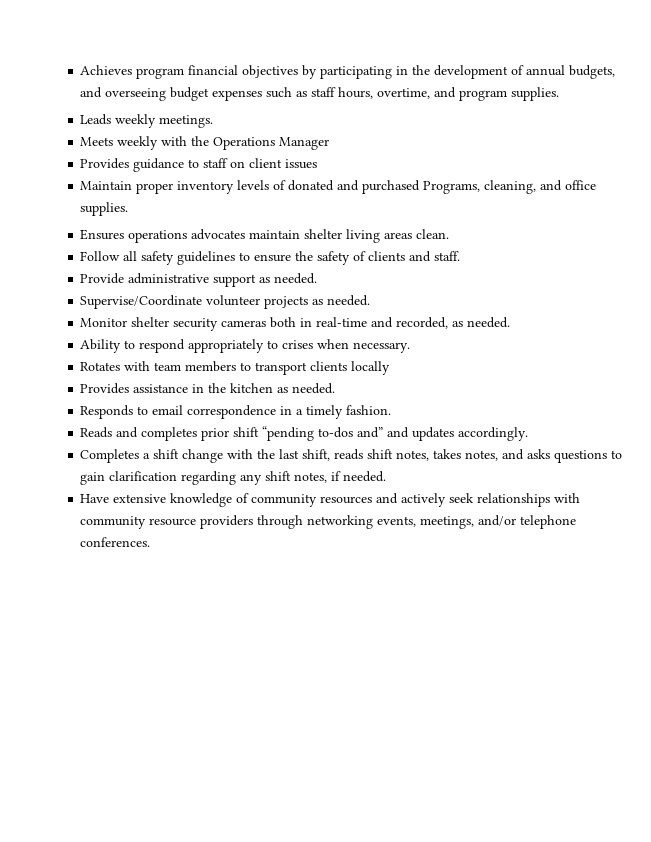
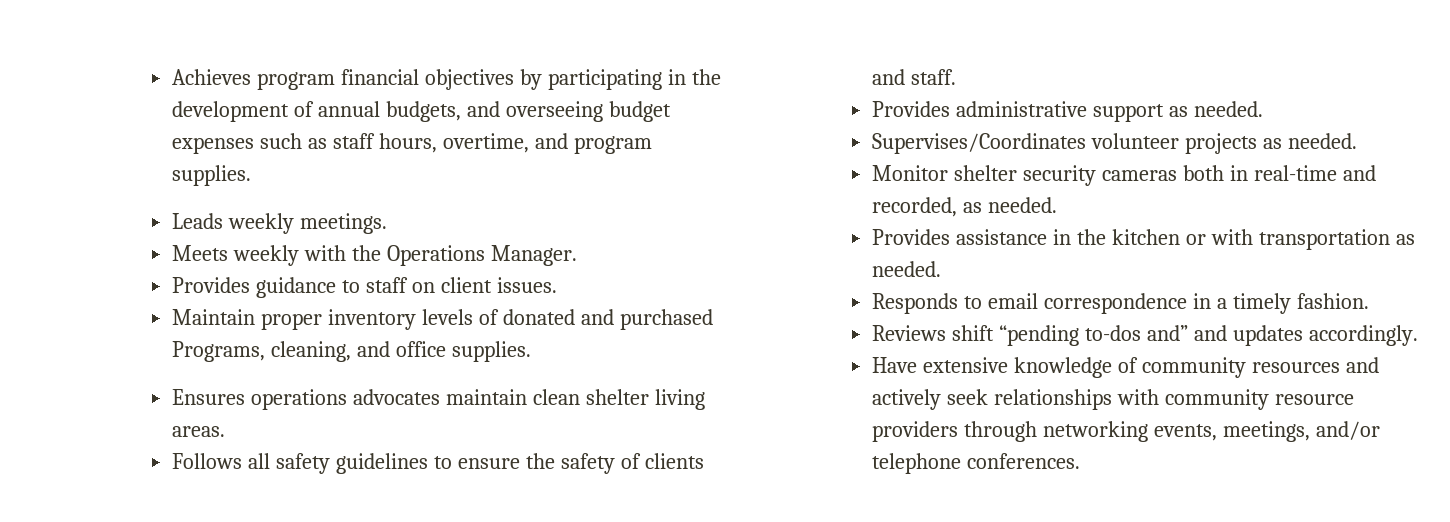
- Meets weekly with the Operations Manager
+ Meets weekly with the Operations Manager.
- Provides guidance to staff on client issues
+ Provides guidance to staff on client issues.
- Ensures operations advocates maintain shelter living areas clean.
- Follow all safety guidelines to ensure the safety of clients and staff.
+ Ensures operations advocates maintain clean shelter living areas.
+ Follows all safety guidelines to ensure the safety of clients and staff.
- Provide administrative support as needed.
+ Provides administrative support as needed.
- Supervise/Coordinate volunteer projects as needed.
+ Supervises/Coordinates volunteer projects as needed.
- Ability to respond appropriately to crises when necessary.
- Rotates with team members to transport clients locally
- Provides assistance in the kitchen as needed.
+ Provides assistance in the kitchen or with transportation as needed.
- Reads and completes prior shift “pending to-dos and” and updates accordingly.
+ Reviews shift “pending to-dos and” and updates accordingly.
- Completes a shift change with the last shift, reads shift notes, takes notes, and asks questions to gain clarification regarding any shift notes, if needed.

